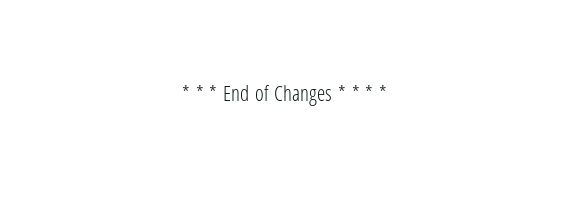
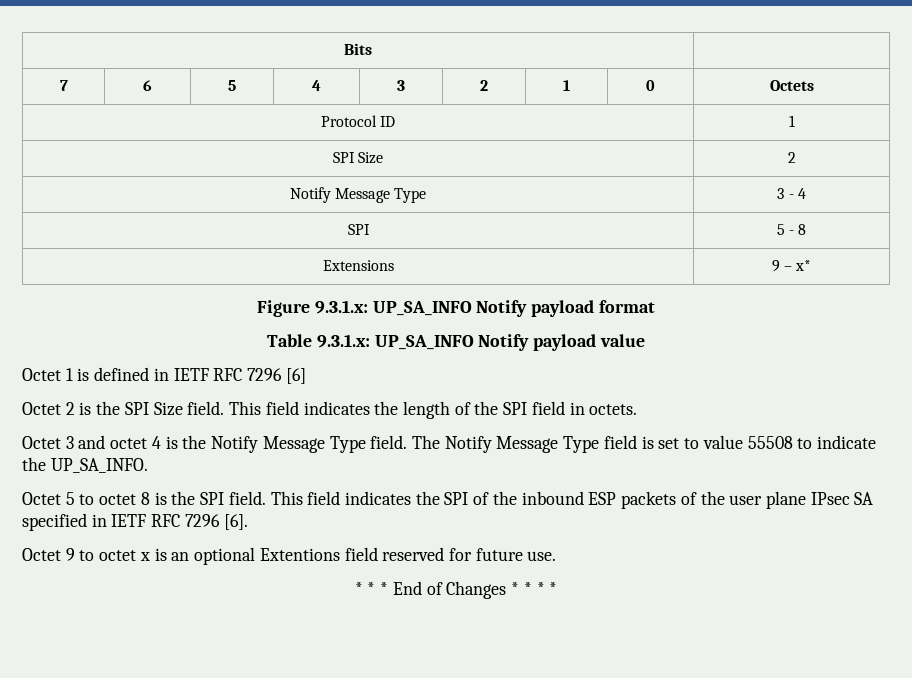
+ Bits |
+ 7 | 6 | 5 | 4 | 3 | 2 | 1 | 0 | Octets
+ Protocol ID | 1
+ SPI Size | 2
+ Notify Message Type | 3 - 4
+ SPI | 5 - 8
+ Extensions | 9 – x*
+ Figure 9.3.1.x: UP_SA_INFO Notify payload format
+ Table 9.3.1.x: UP_SA_INFO Notify payload value
+ Octet 1 is defined in IETF RFC 7296 [6]
+ Octet 2 is the SPI Size field. This field indicates the length of the SPI field in octets.
+ Octet 3 and octet 4 is the Notify Message Type field. The Notify Message Type field is set to value 55508 to indicate the UP_SA_INFO.
+ Octet 5 to octet 8 is the SPI field. This field indicates the SPI of the inbound ESP packets of the user plane IPsec SA specified in IETF RFC 7296 [6].
+ Octet 9 to octet x is an optional Extentions field reserved for future use.

